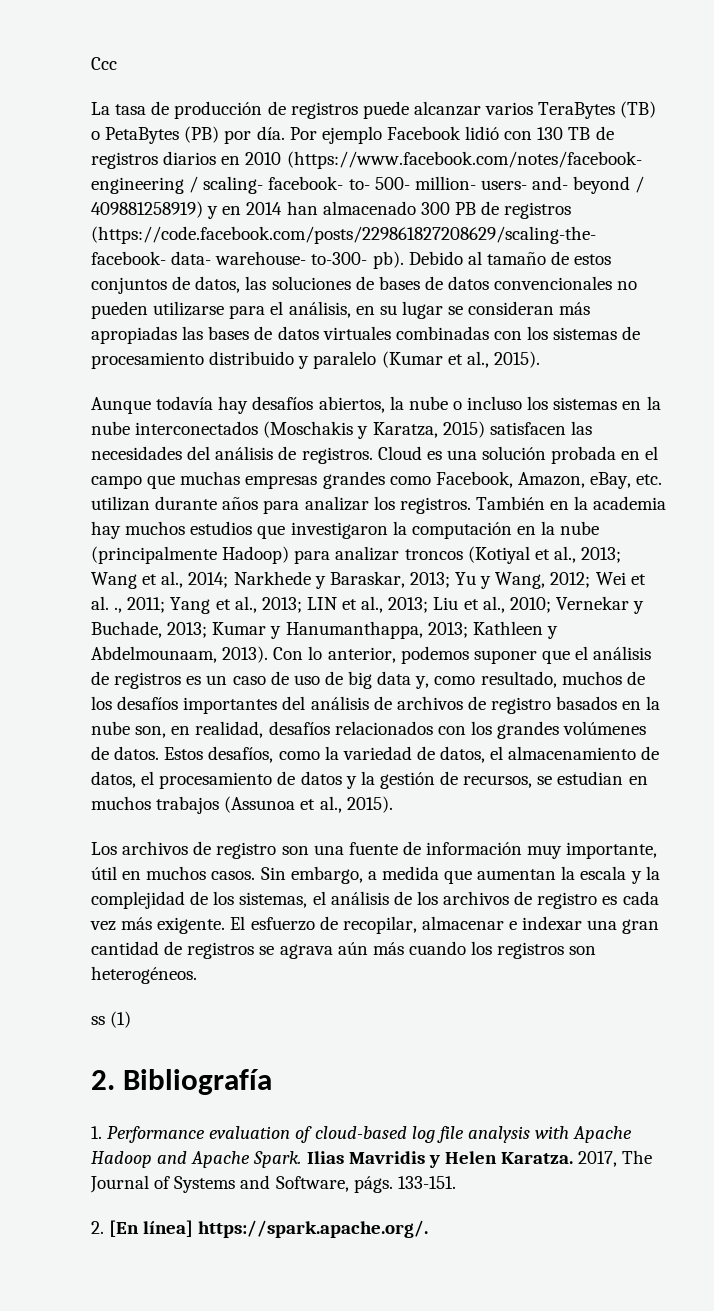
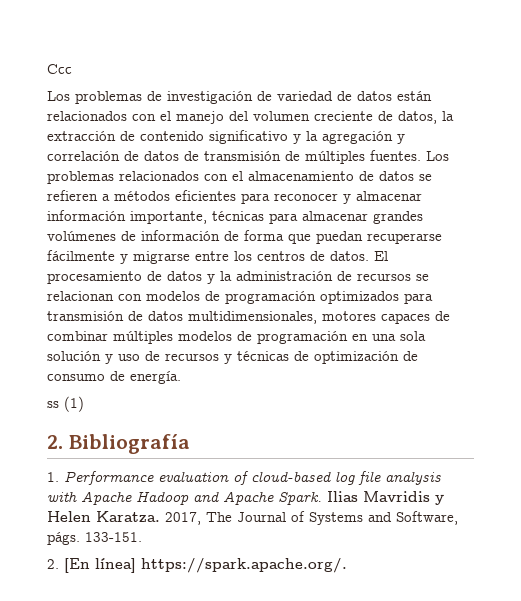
- La tasa de producción de registros puede alcanzar varios TeraBytes (TB) o PetaBytes (PB) por día. Por ejemplo Facebook lidió con 130 TB de registros diarios en 2010 (https://www.facebook.com/notes/facebook- engineering / scaling- facebook- to- 500- million- users- and- beyond / 409881258919) y en 2014 han almacenado 300 PB de registros (https://code.facebook.com/posts/229861827208629/scaling-the- facebook- data- warehouse- to-300- pb). Debido al tamaño de estos conjuntos de datos, las soluciones de bases de datos convencionales no pueden utilizarse para el análisis, en su lugar se consideran más apropiadas las bases de datos virtuales combinadas con los sistemas de procesamiento distribuido y paralelo (Kumar et al., 2015).
- Aunque todavía hay desafíos abiertos, la nube o incluso los sistemas en la nube interconectados (Moschakis y Karatza, 2015) satisfacen las necesidades del análisis de registros. Cloud es una solución probada en el campo que muchas empresas grandes como Facebook, Amazon, eBay, etc. utilizan durante años para analizar los registros. También en la academia hay muchos estudios que investigaron la computación en la nube (principalmente Hadoop) para analizar troncos (Kotiyal et al., 2013; Wang et al., 2014; Narkhede y Baraskar, 2013; Yu y Wang, 2012; Wei et al. ., 2011; Yang et al., 2013; LIN et al., 2013; Liu et al., 2010; Vernekar y Buchade, 2013; Kumar y Hanumanthappa, 2013; Kathleen y Abdelmounaam, 2013). Con lo anterior, podemos suponer que el análisis de registros es un caso de uso de big data y, como resultado, muchos de los desafíos importantes del análisis de archivos de registro basados en la nube son, en realidad, desafíos relacionados con los grandes volúmenes de datos. Estos desafíos, como la variedad de datos, el almacenamiento de datos, el procesamiento de datos y la gestión de recursos, se estudian en muchos trabajos (Assunoa et al., 2015).
- Los archivos de registro son una fuente de información muy importante, útil en muchos casos. Sin embargo, a medida que aumentan la escala y la complejidad de los sistemas, el análisis de los archivos de registro es cada vez más exigente. El esfuerzo de recopilar, almacenar e indexar una gran cantidad de registros se agrava aún más cuando los registros son heterogéneos.
+ Los problemas de investigación de variedad de datos están relacionados con el manejo del volumen creciente de datos, la extracción de contenido significativo y la agregación y correlación de datos de transmisión de múltiples fuentes. Los problemas relacionados con el almacenamiento de datos se refieren a métodos eficientes para reconocer y almacenar información importante, técnicas para almacenar grandes volúmenes de información de forma que puedan recuperarse fácilmente y migrarse entre los centros de datos. El procesamiento de datos y la administración de recursos se relacionan con modelos de programación optimizados para transmisión de datos multidimensionales, motores capaces de combinar múltiples modelos de programación en una sola solución y uso de recursos y técnicas de optimización de consumo de energía.

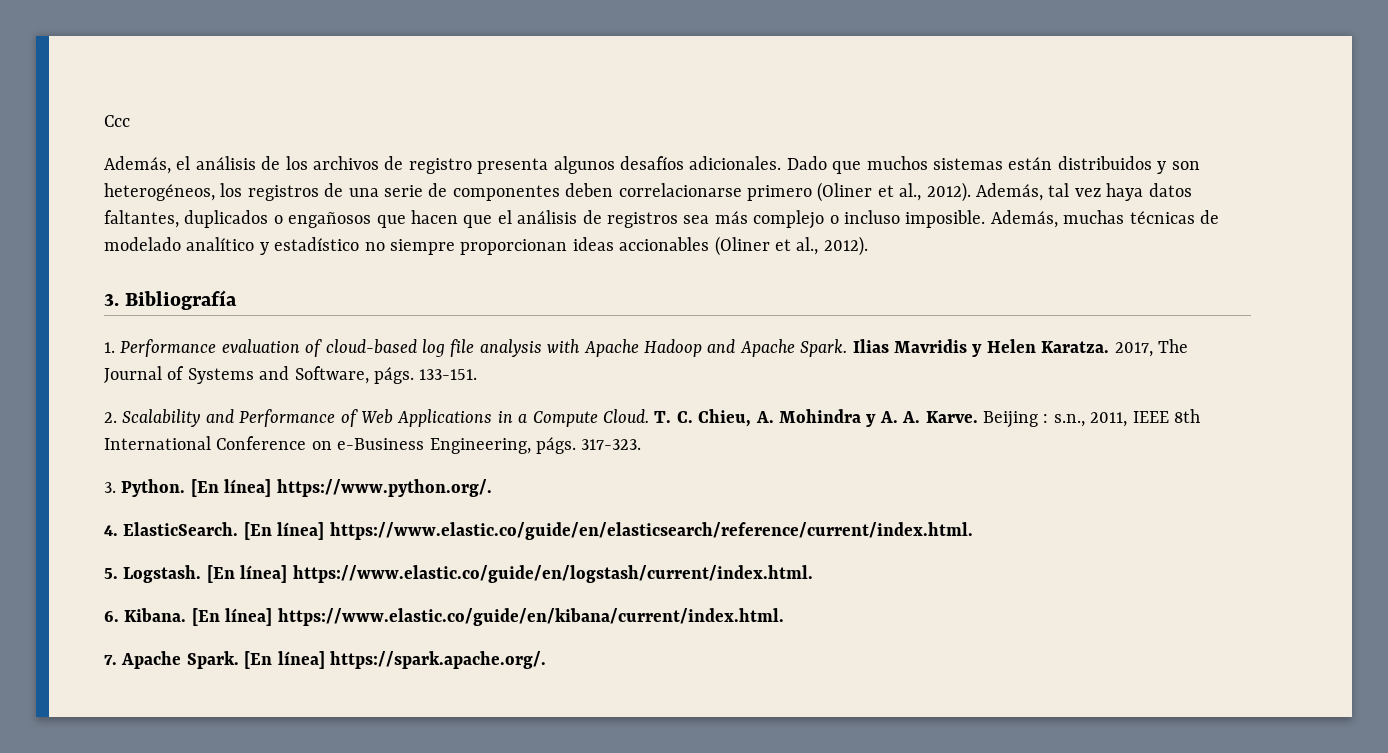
- Los problemas de investigación de variedad de datos están relacionados con el manejo del volumen creciente de datos, la extracción de contenido significativo y la agregación y correlación de datos de transmisión de múltiples fuentes. Los problemas relacionados con el almacenamiento de datos se refieren a métodos eficientes para reconocer y almacenar información importante, técnicas para almacenar grandes volúmenes de información de forma que puedan recuperarse fácilmente y migrarse entre los centros de datos. El procesamiento de datos y la administración de recursos se relacionan con modelos de programación optimizados para transmisión de datos multidimensionales, motores capaces de combinar múltiples modelos de programación en una sola solución y uso de recursos y técnicas de optimización de consumo de energía.
- ss (1)
- 2. Bibliografía
+ Además, el análisis de los archivos de registro presenta algunos desafíos adicionales. Dado que muchos sistemas están distribuidos y son heterogéneos, los registros de una serie de componentes deben correlacionarse primero (Oliner et al., 2012). Además, tal vez haya datos faltantes, duplicados o engañosos que hacen que el análisis de registros sea más complejo o incluso imposible. Además, muchas técnicas de modelado analítico y estadístico no siempre proporcionan ideas accionables (Oliner et al., 2012).
+ 3. Bibliografía
- 2. [En línea] https://spark.apache.org/.
+ 2. Scalability and Performance of Web Applications in a Compute Cloud. T. C. Chieu, A. Mohindra y A. A. Karve. Beijing : s.n., 2011, IEEE 8th International Conference on e-Business Engineering, págs. 317-323.
+ 3. Python. [En línea] https://www.python.org/.
+ 4. ElasticSearch. [En línea] https://www.elastic.co/guide/en/elasticsearch/reference/current/index.html.
+ 5. Logstash. [En línea] https://www.elastic.co/guide/en/logstash/current/index.html.
+ 6. Kibana. [En línea] https://www.elastic.co/guide/en/kibana/current/index.html.
+ 7. Apache Spark. [En línea] https://spark.apache.org/.

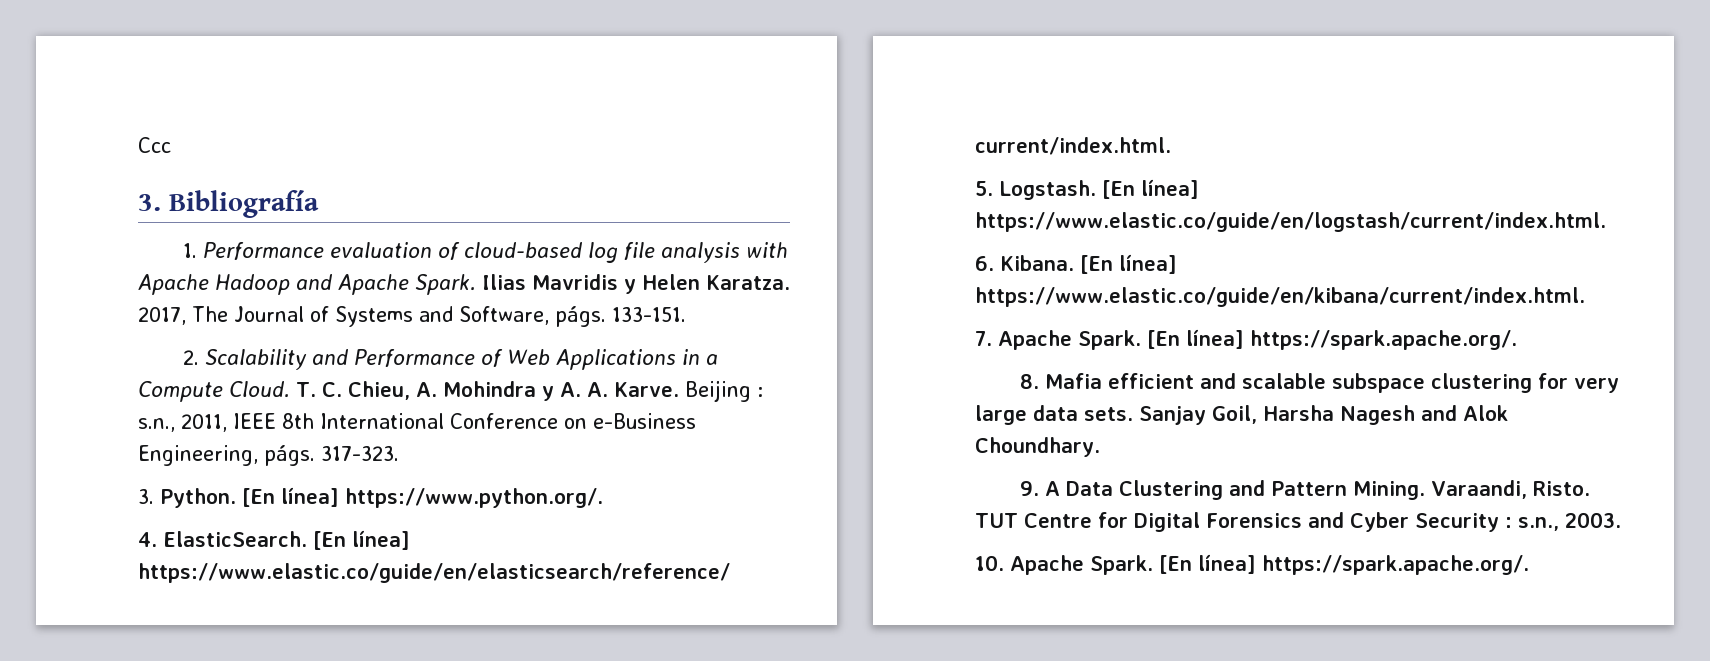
- Además, el análisis de los archivos de registro presenta algunos desafíos adicionales. Dado que muchos sistemas están distribuidos y son heterogéneos, los registros de una serie de componentes deben correlacionarse primero (Oliner et al., 2012). Además, tal vez haya datos faltantes, duplicados o engañosos que hacen que el análisis de registros sea más complejo o incluso imposible. Además, muchas técnicas de modelado analítico y estadístico no siempre proporcionan ideas accionables (Oliner et al., 2012).
+ 8. Mafia efficient and scalable subspace clustering for very large data sets. Sanjay Goil, Harsha Nagesh and Alok Choundhary.
+ 9. A Data Clustering and Pattern Mining. Varaandi, Risto. TUT Centre for Digital Forensics and Cyber Security : s.n., 2003.
+ 10. Apache Spark. [En línea] https://spark.apache.org/.

